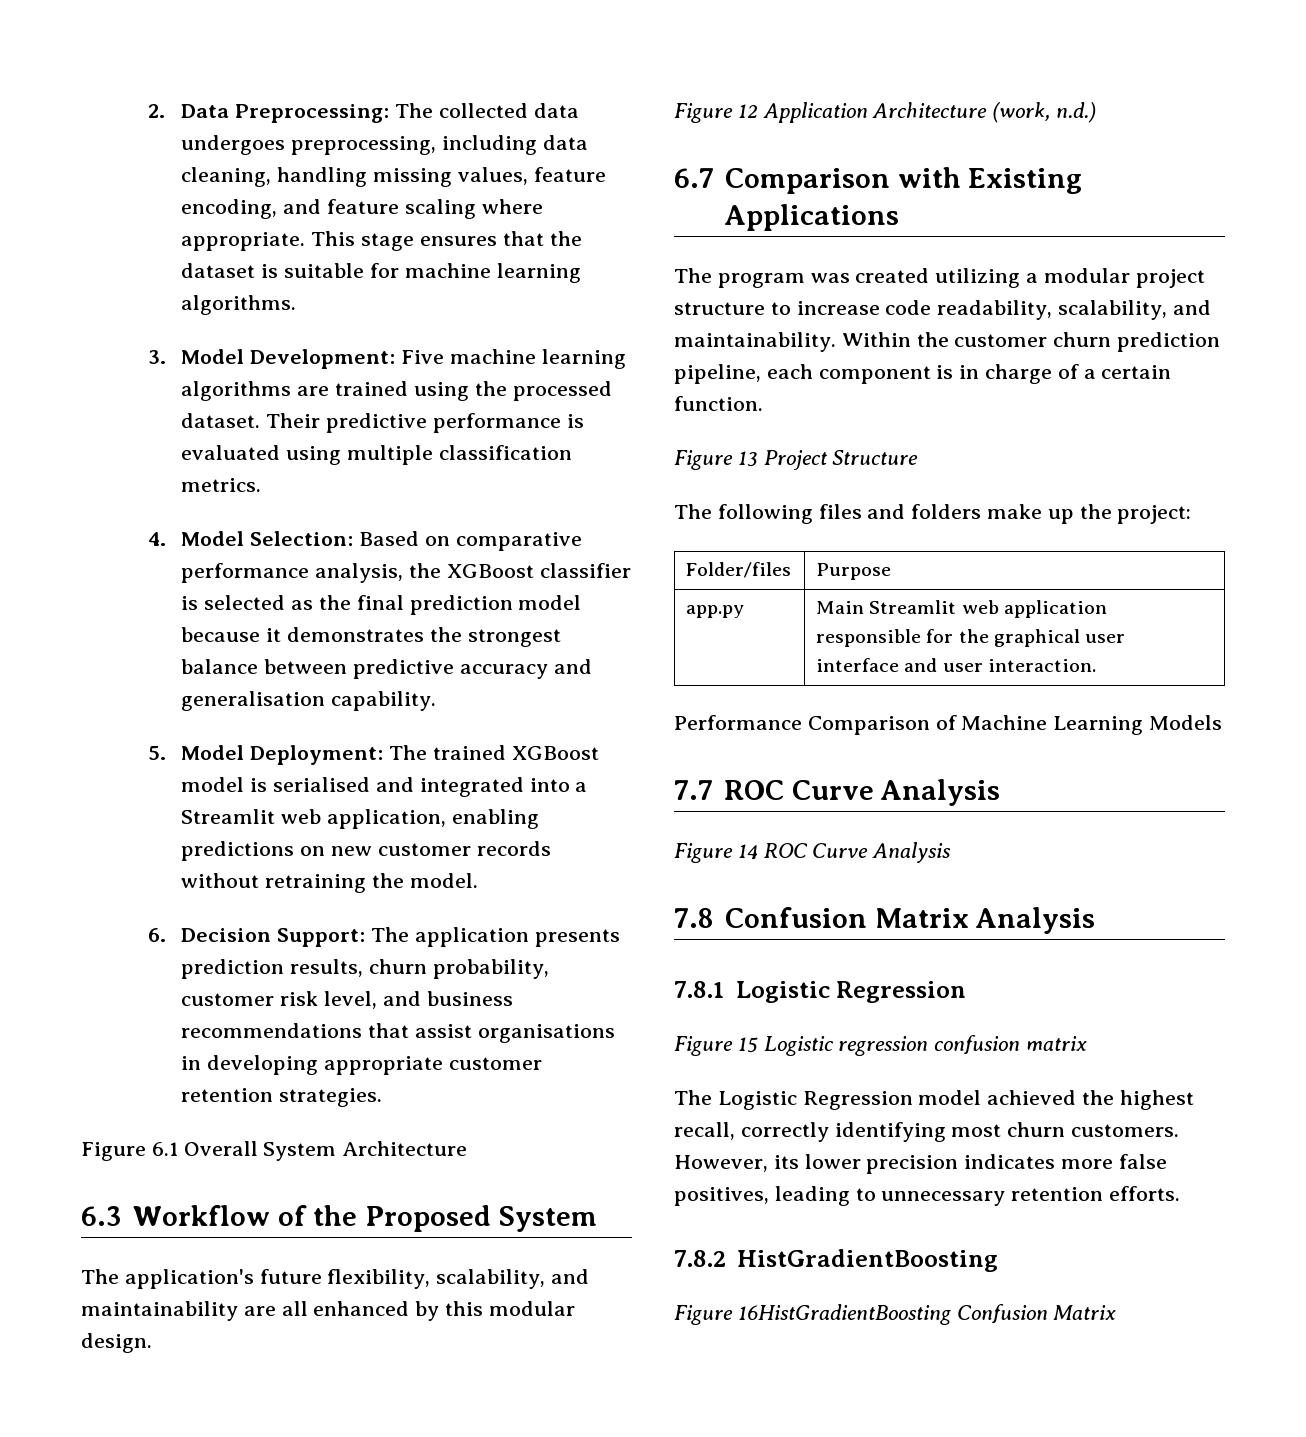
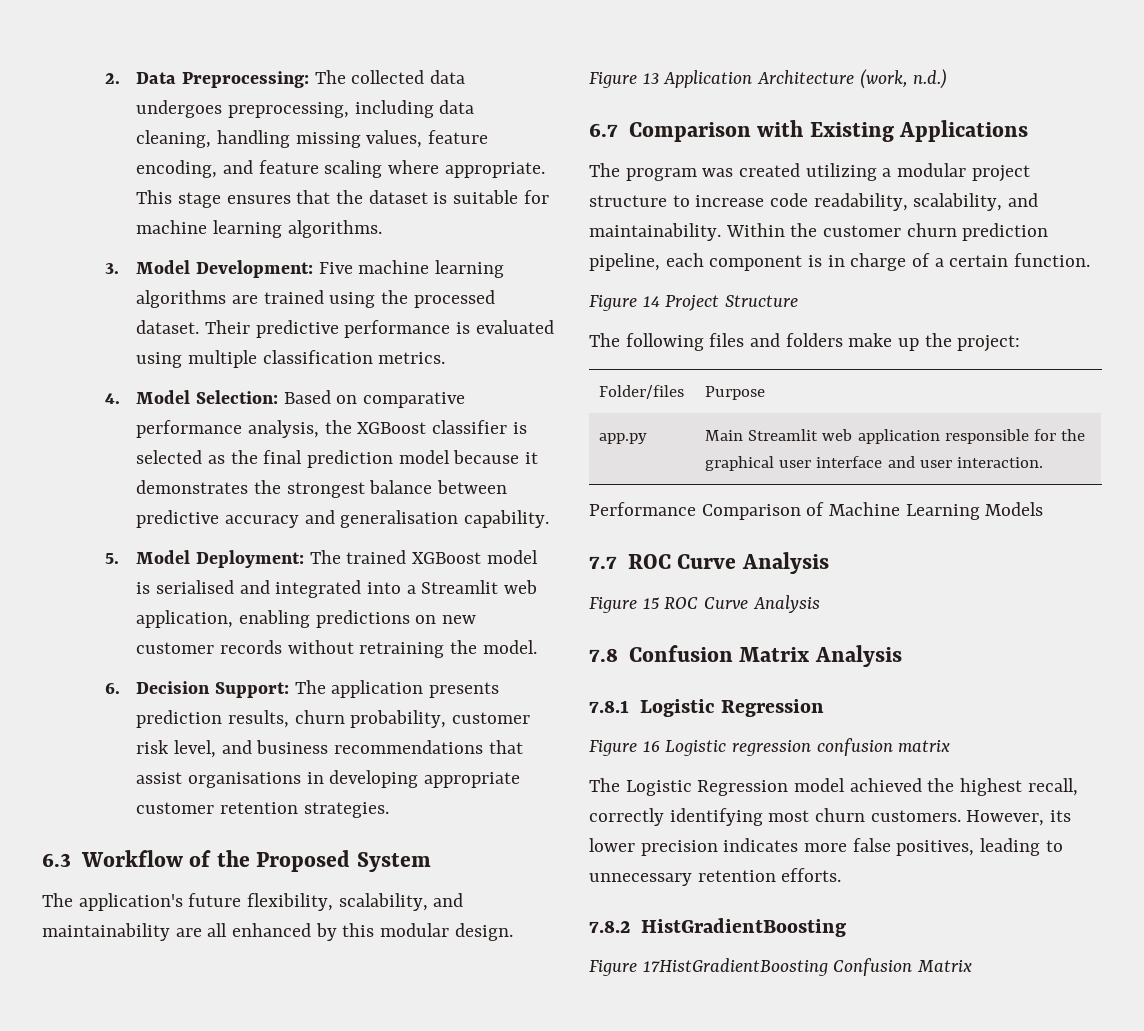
- Figure 6.1 Overall System Architecture
- Figure 12 Application Architecture (work, n.d.)
+ Figure 13 Application Architecture (work, n.d.)
- Figure 13 Project Structure
+ Figure 14 Project Structure
- Figure 14 ROC Curve Analysis
+ Figure 15 ROC Curve Analysis
- Figure 15 Logistic regression confusion matrix
+ Figure 16 Logistic regression confusion matrix
- Figure 16HistGradientBoosting Confusion Matrix
+ Figure 17HistGradientBoosting Confusion Matrix

